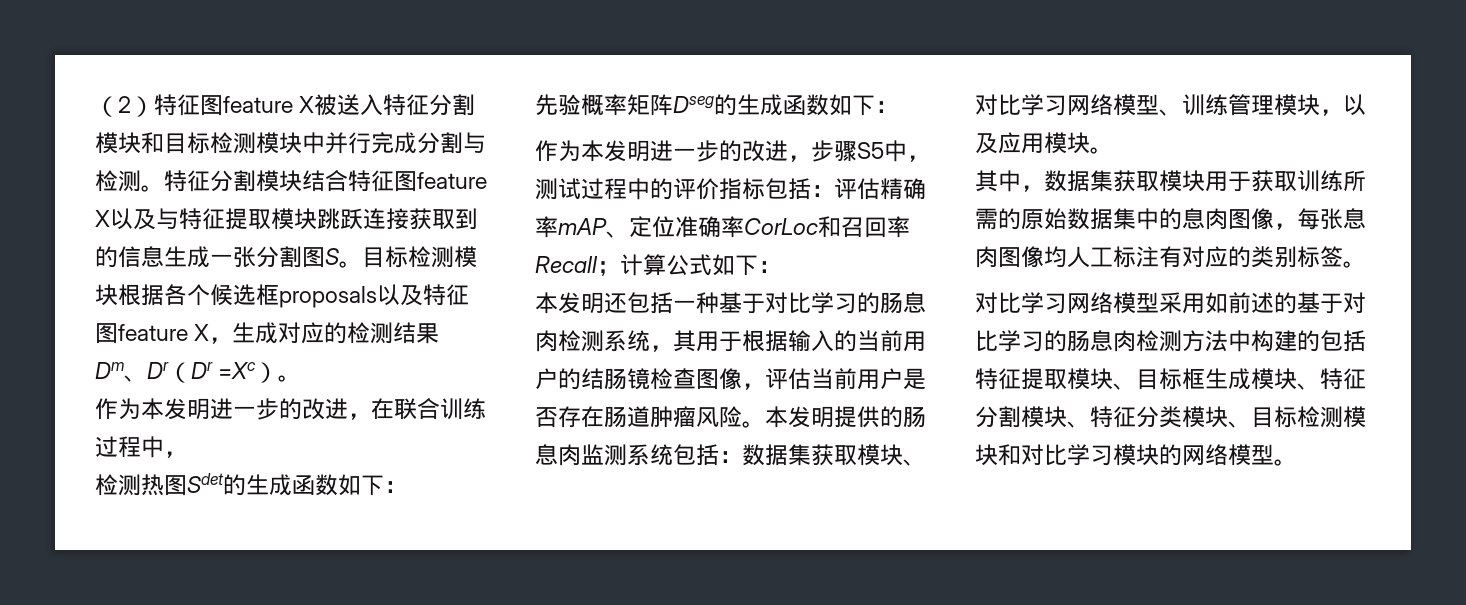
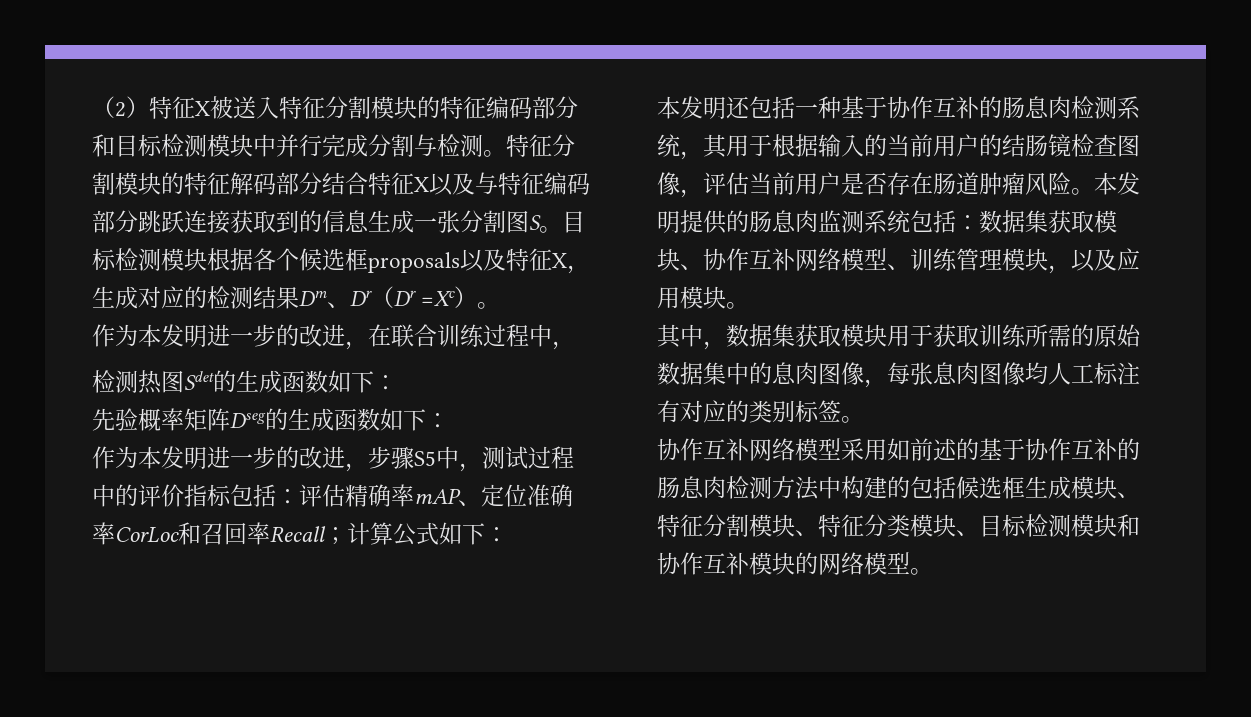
- （2）特征图feature X被送入特征分割模块和目标检测模块中并行完成分割与检测。
+ （2）特征X被送入特征分割模块的特征编码部分和目标检测模块中并行完成分割与检测。
- 特征分割模块结合特征图feature X以及与特征提取模块跳跃连接获取到的信息生成一张分割图S。
+ 特征分割模块的特征解码部分结合特征X以及与特征编码部分跳跃连接获取到的信息生成一张分割图S。
- 目标检测模块根据各个候选框proposals以及特征图feature X，生成对应的检测结果Dm、Dr（Dr =Xc）。
+ 目标检测模块根据各个候选框proposals以及特征X，生成对应的检测结果Dm、Dr（Dr =Xc）。
- 本发明还包括一种基于对比学习的肠息肉检测系统，其用于根据输入的当前用户的结肠镜检查图像，评估当前用户是否存在肠道肿瘤风险。
+ 本发明还包括一种基于协作互补的肠息肉检测系统，其用于根据输入的当前用户的结肠镜检查图像，评估当前用户是否存在肠道肿瘤风险。
- 本发明提供的肠息肉监测系统包括：数据集获取模块、对比学习网络模型、训练管理模块，以及应用模块。
+ 本发明提供的肠息肉监测系统包括：数据集获取模块、协作互补网络模型、训练管理模块，以及应用模块。
- 对比学习网络模型采用如前述的基于对比学习的肠息肉检测方法中构建的包括特征提取模块、目标框生成模块、特征分割模块、特征分类模块、目标检测模块和对比学习模块的网络模型。
+ 协作互补网络模型采用如前述的基于协作互补的肠息肉检测方法中构建的包括候选框生成模块、特征分割模块、特征分类模块、目标检测模块和协作互补模块的网络模型。

